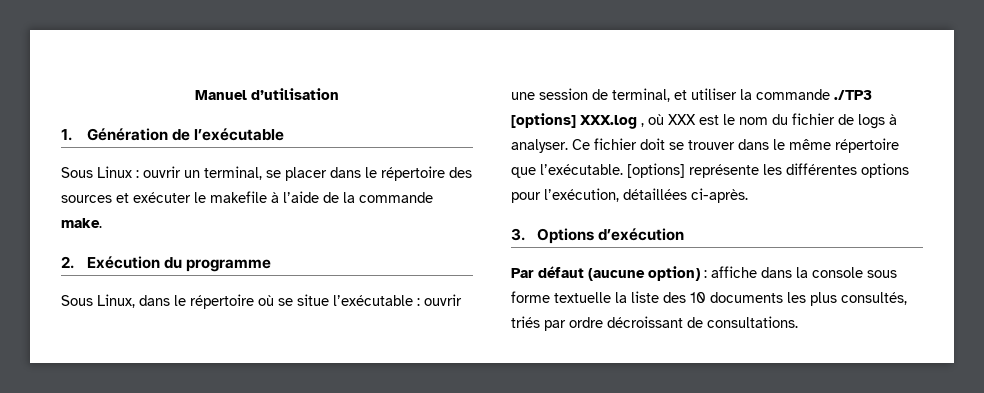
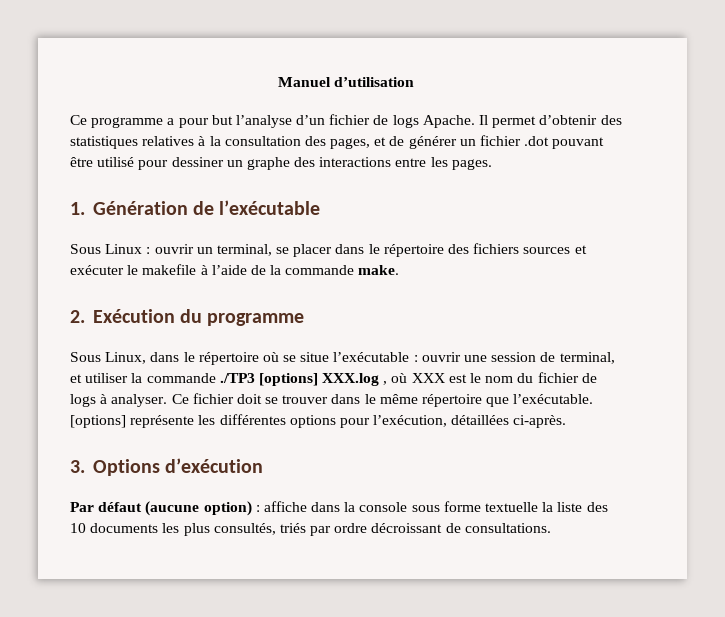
+ Ce programme a pour but l’analyse d’un fichier de logs Apache. Il permet d’obtenir des statistiques relatives à la consultation des pages, et de générer un fichier .dot pouvant être utilisé pour dessiner un graphe des interactions entre les pages.
- Sous Linux : ouvrir un terminal, se placer dans le répertoire des sources et exécuter le makefile à l’aide de la commande make.
+ Sous Linux : ouvrir un terminal, se placer dans le répertoire des fichiers sources et exécuter le makefile à l’aide de la commande make.

